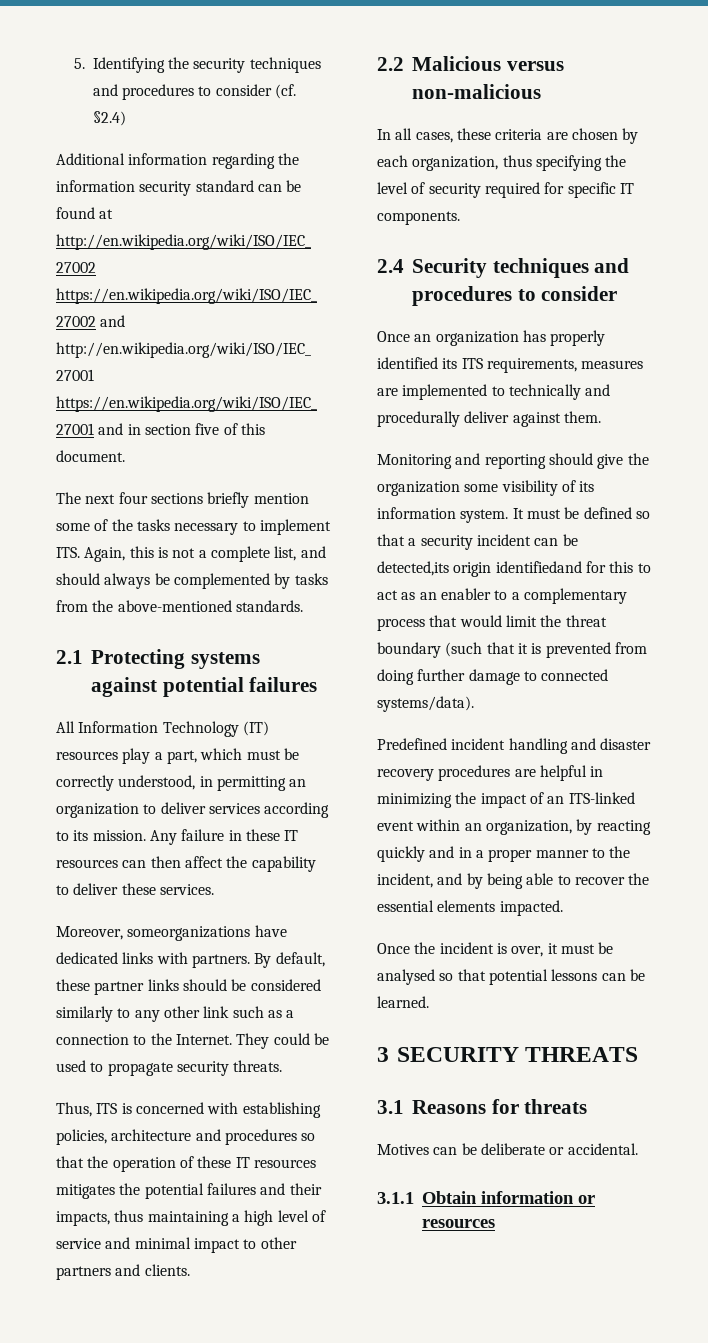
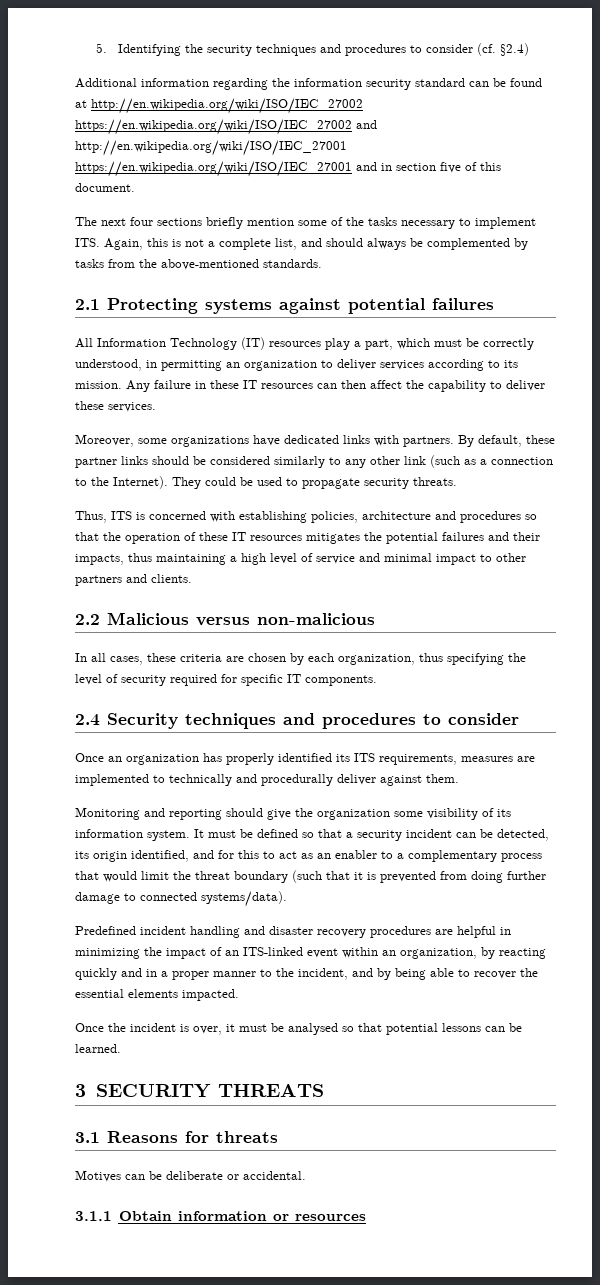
- Moreover, someorganizations have dedicated links with partners.
+ Moreover, some organizations have dedicated links with partners.
- By default, these partner links should be considered similarly to any other link such as a connection to the Internet.
+ By default, these partner links should be considered similarly to any other link (such as a connection to the Internet).
- It must be defined so that a security incident can be detected,its origin identifiedand for this to act as an enabler to a complementary process that would limit the threat boundary (such that it is prevented from doing further damage to connected systems/data).
+ It must be defined so that a security incident can be detected, its origin identified, and for this to act as an enabler to a complementary process that would limit the threat boundary (such that it is prevented from doing further damage to connected systems/data).

